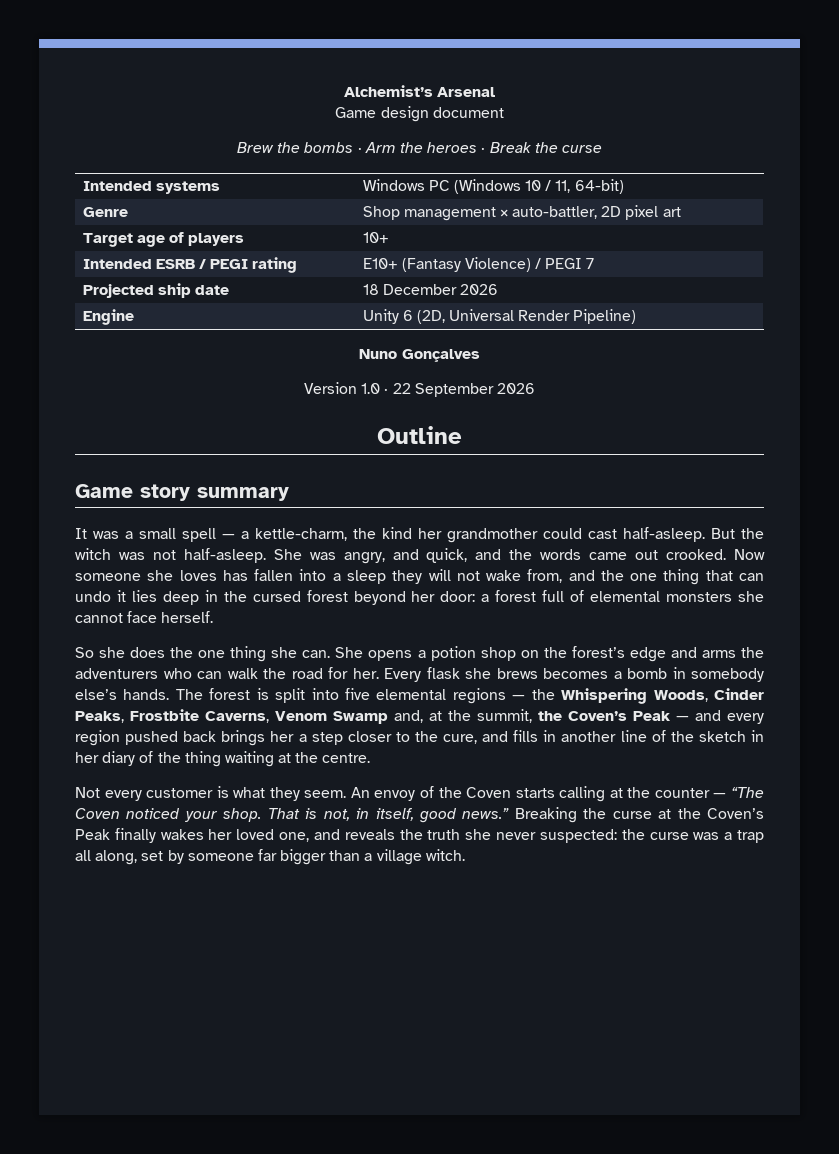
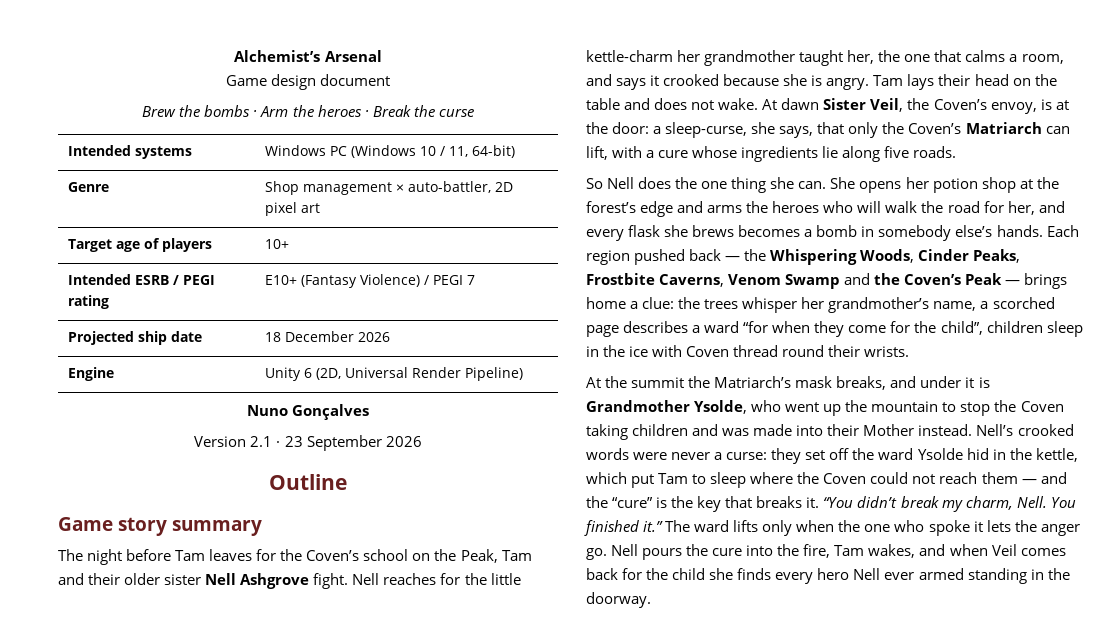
- Version 1.0 · 22 September 2026
+ Version 2.1 · 23 September 2026
- It was a small spell — a kettle-charm, the kind her grandmother could cast half-asleep. But the witch was not half-asleep. She was angry, and quick, and the words came out crooked. Now someone she loves has fallen into a sleep they will not wake from, and the one thing that can undo it lies deep in the cursed forest beyond her door: a forest full of elemental monsters she cannot face herself.
+ The night before Tam leaves for the Coven’s school on the Peak, Tam and their older sister Nell Ashgrove fight. Nell reaches for the little kettle-charm her grandmother taught her, the one that calms a room, and says it crooked because she is angry. Tam lays their head on the table and does not wake. At dawn Sister Veil, the Coven’s envoy, is at the door: a sleep-curse, she says, that only the Coven’s Matriarch can lift, with a cure whose ingredients lie along five roads.
- So she does the one thing she can.
+ So Nell does the one thing she can.
- She opens a potion shop on the forest’s edge and arms the adventurers who can walk the road for her. Every flask she brews becomes a bomb in somebody else’s hands.
+ She opens her potion shop at the forest’s edge and arms the heroes who will walk the road for her, and every flask she brews becomes a bomb in somebody else’s hands.
- The forest is split into five elemental regions — the Whispering Woods, Cinder Peaks, Frostbite Caverns, Venom Swamp and, at the summit, the Coven’s Peak — and every region pushed back brings her a step closer to the cure, and fills in another line of the sketch in her diary of the thing waiting at the centre.
- Not every customer is what they seem. An envoy of the Coven starts calling at the counter — “The Coven noticed your shop. That is not, in itself, good news.” Breaking the curse at the Coven’s Peak finally wakes her loved one, and reveals the truth she never suspected: the curse was a trap all along, set by someone far bigger than a village witch.
+ Each region pushed back — the Whispering Woods, Cinder Peaks, Frostbite Caverns, Venom Swamp and the Coven’s Peak — brings home a clue: the trees whisper her grandmother’s name, a scorched page describes a ward “for when they come for the child”, children sleep in the ice with Coven thread round their wrists.
+ At the summit the Matriarch’s mask breaks, and under it is Grandmother Ysolde, who went up the mountain to stop the Coven taking children and was made into their Mother instead. Nell’s crooked words were never a curse: they set off the ward Ysolde hid in the kettle, which put Tam to sleep where the Coven could not reach them — and the “cure” is the key that breaks it. “You didn’t break my charm, Nell. You finished it.” The ward lifts only when the one who spoke it lets the anger go. Nell pours the cure into the fire, Tam wakes, and when Veil comes back for the child she finds every hero Nell ever armed standing in the doorway.

